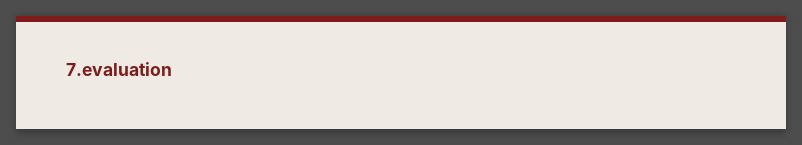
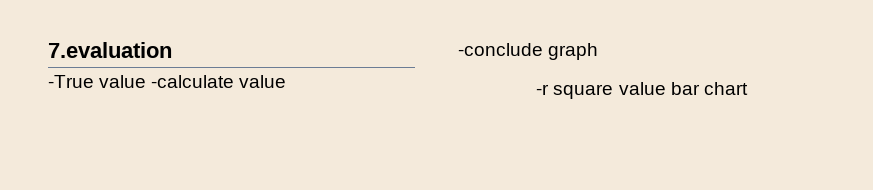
+ -True value -calculate value
+ -conclude graph
+ -r square value bar chart

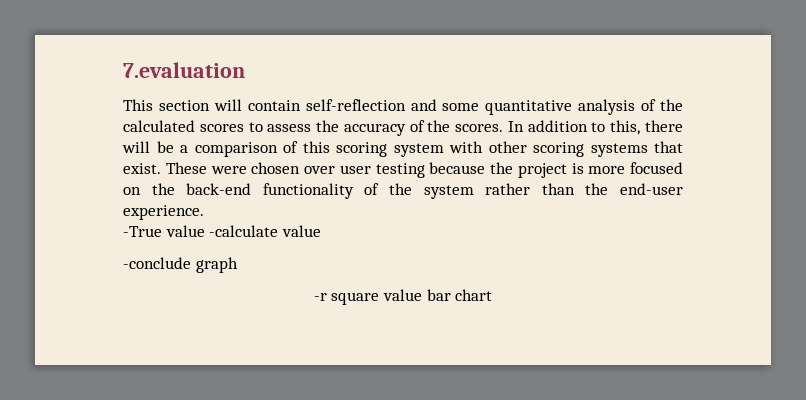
+ This section will contain self-reflection and some quantitative analysis of the calculated scores to assess the accuracy of the scores. In addition to this, there will be a comparison of this scoring system with other scoring systems that exist. These were chosen over user testing because the project is more focused on the back-end functionality of the system rather than the end-user experience.

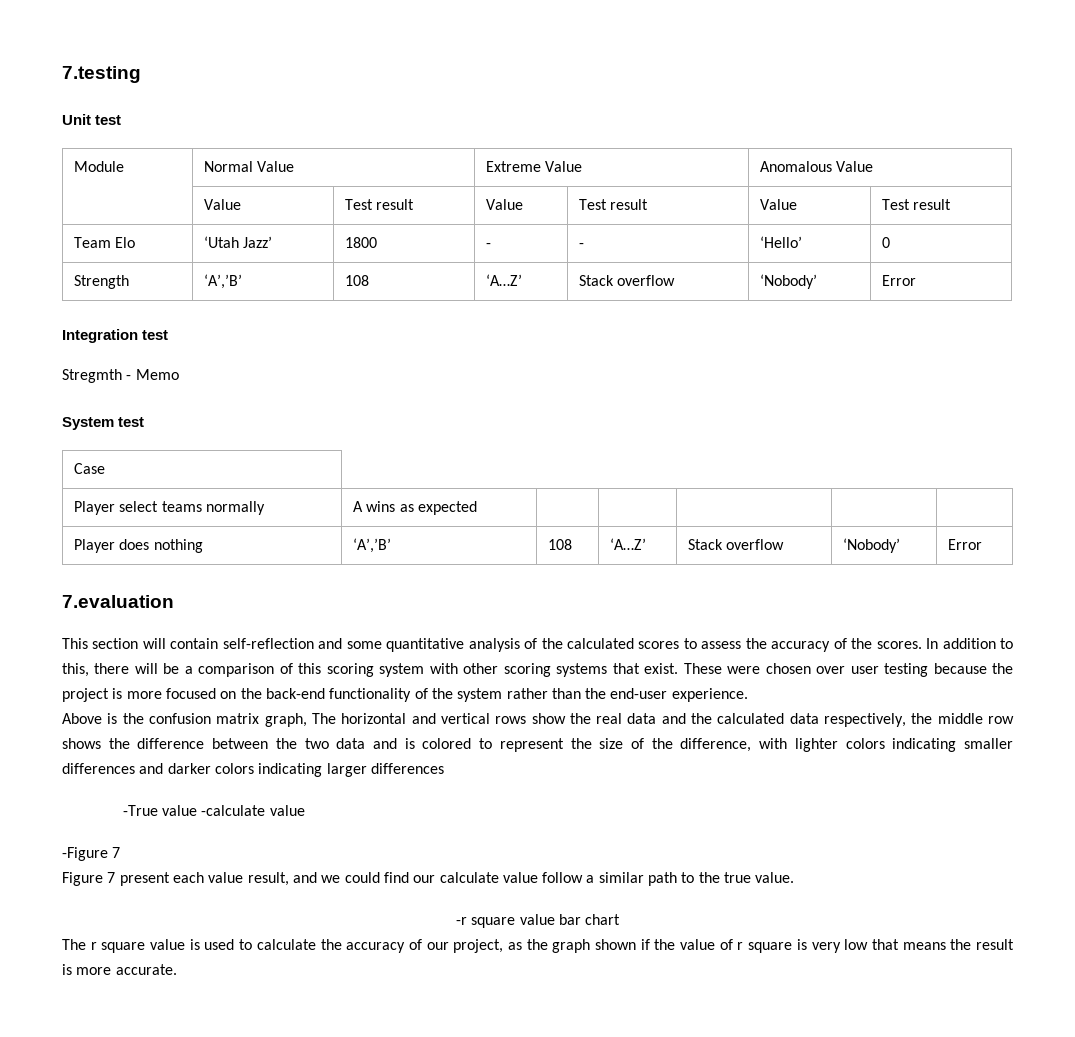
+ 7.testing
+ Unit test
+ Module | Normal Value | Extreme Value | Anomalous Value
+ | Value | Test result | Value | Test result | Value | Test result
+ Team Elo | ‘Utah Jazz’ | 1800 | - | - | ‘Hello’ | 0
+ Strength | ‘A’,’B’ | 108 | ‘A…Z’ | Stack overflow | ‘Nobody’ | Error
+ Integration test
+ Stregmth - Memo
+ System test
+ Case
+ Player select teams normally | A wins as expected | | | | |
+ Player does nothing | ‘A’,’B’ | 108 | ‘A…Z’ | Stack overflow | ‘Nobody’ | Error
+ Above is the confusion matrix graph, The horizontal and vertical rows show the real data and the calculated data respectively, the middle row shows the difference between the two data and is colored to represent the size of the difference, with lighter colors indicating smaller differences and darker colors indicating larger differences
  -True value -calculate value
- -conclude graph
+ -Figure 7
+ Figure 7 present each value result, and we could find our calculate value follow a similar path to the true value.
+ The r square value is used to calculate the accuracy of our project, as the graph shown if the value of r square is very low that means the result is more accurate.

